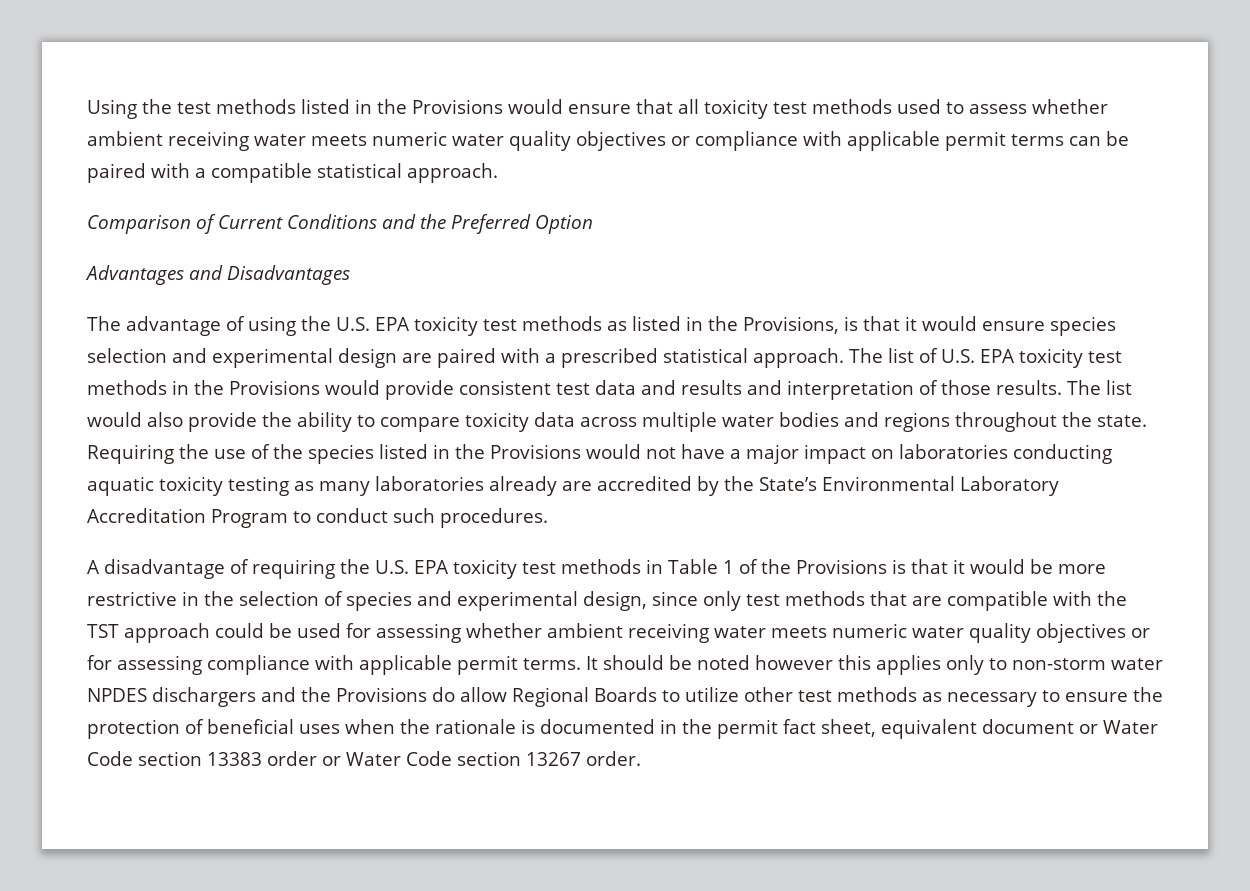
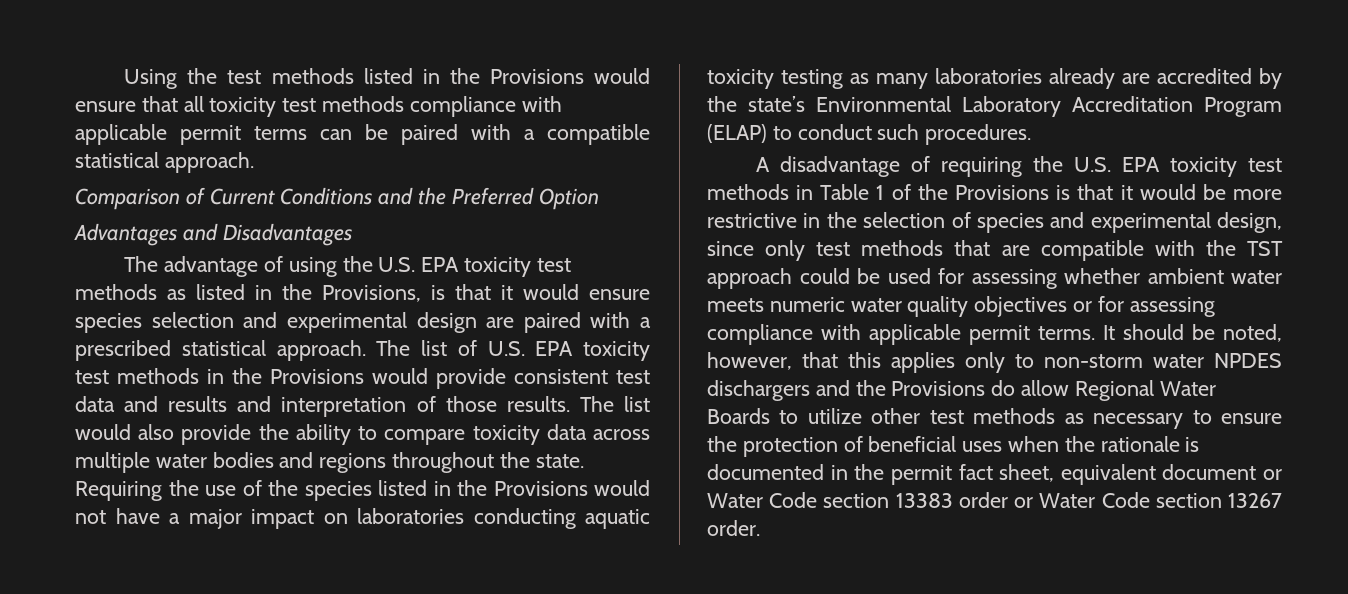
- Using the test methods listed in the Provisions would ensure that all toxicity test methods used to assess whether ambient receiving water meets numeric water quality objectives or compliance with applicable permit terms can be paired with a compatible statistical approach.
+ Using the test methods listed in the Provisions would ensure that all toxicity test methods compliance with applicable permit terms can be paired with a compatible statistical approach.
- Requiring the use of the species listed in the Provisions would not have a major impact on laboratories conducting aquatic toxicity testing as many laboratories already are accredited by the State’s Environmental Laboratory Accreditation Program to conduct such procedures.
+ Requiring the use of the species listed in the Provisions would not have a major impact on laboratories conducting aquatic toxicity testing as many laboratories already are accredited by the state’s Environmental Laboratory Accreditation Program (ELAP) to conduct such procedures.
- A disadvantage of requiring the U.S. EPA toxicity test methods in Table 1 of the Provisions is that it would be more restrictive in the selection of species and experimental design, since only test methods that are compatible with the TST approach could be used for assessing whether ambient receiving water meets numeric water quality objectives or for assessing compliance with applicable permit terms.
+ A disadvantage of requiring the U.S. EPA toxicity test methods in Table 1 of the Provisions is that it would be more restrictive in the selection of species and experimental design, since only test methods that are compatible with the TST approach could be used for assessing whether ambient water meets numeric water quality objectives or for assessing compliance with applicable permit terms.
- It should be noted however this applies only to non-storm water NPDES dischargers and the Provisions do allow Regional Boards to utilize other test methods as necessary to ensure the protection of beneficial uses when the rationale is documented in the permit fact sheet, equivalent document or Water Code section 13383 order or Water Code section 13267 order.
+ It should be noted, however, that this applies only to non-storm water NPDES dischargers and the Provisions do allow Regional Water Boards to utilize other test methods as necessary to ensure the protection of beneficial uses when the rationale is documented in the permit fact sheet, equivalent document or Water Code section 13383 order or Water Code section 13267 order.

